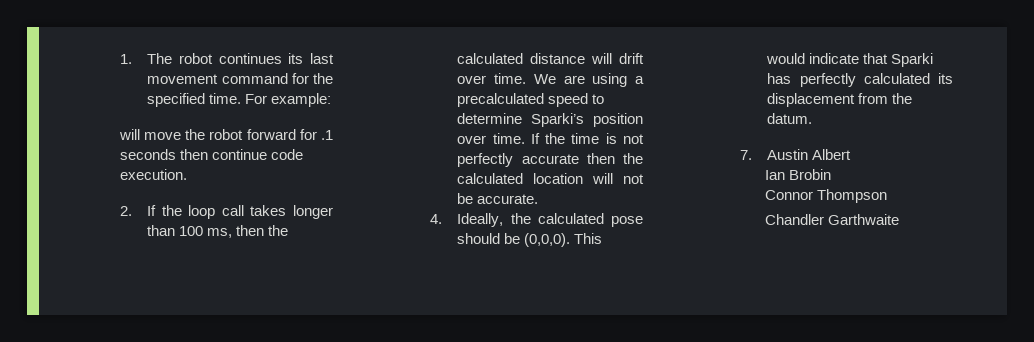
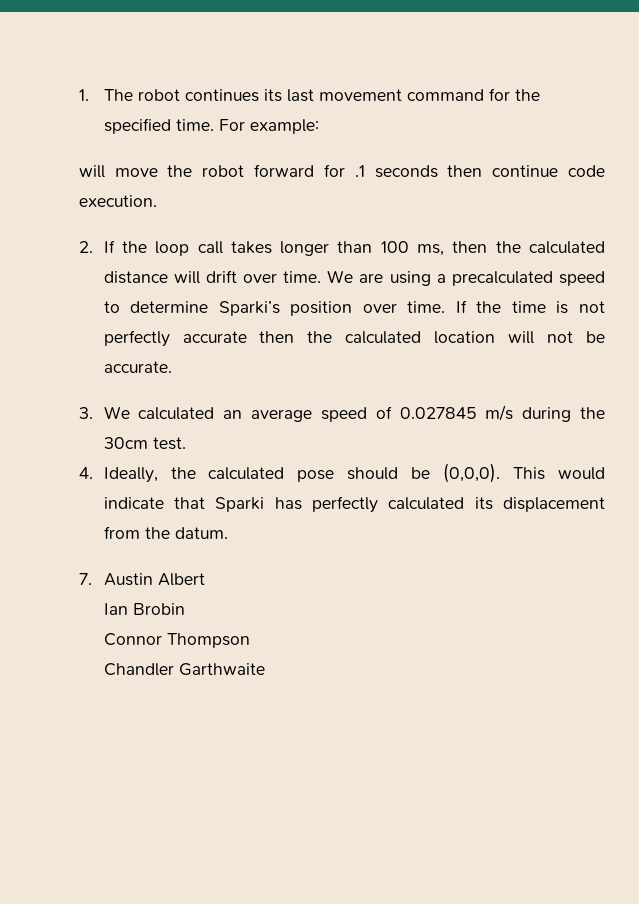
+ 3. We calculated an average speed of 0.027845 m/s during the 30cm test.

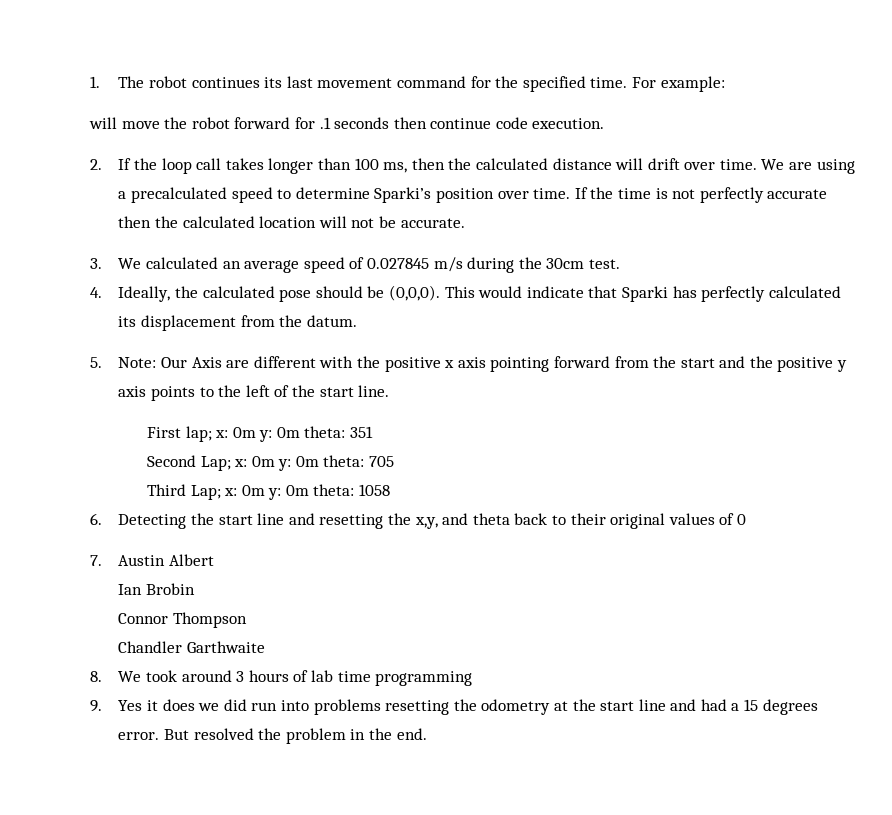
+ 5. Note: Our Axis are different with the positive x axis pointing forward from the start and the positive y axis points to the left of the start line.
+ First lap; x: 0m y: 0m theta: 351
+ Second Lap; x: 0m y: 0m theta: 705
+ Third Lap; x: 0m y: 0m theta: 1058
+ 6. Detecting the start line and resetting the x,y, and theta back to their original values of 0
+ 8. We took around 3 hours of lab time programming
+ 9. Yes it does we did run into problems resetting the odometry at the start line and had a 15 degrees error. But resolved the problem in the end.

